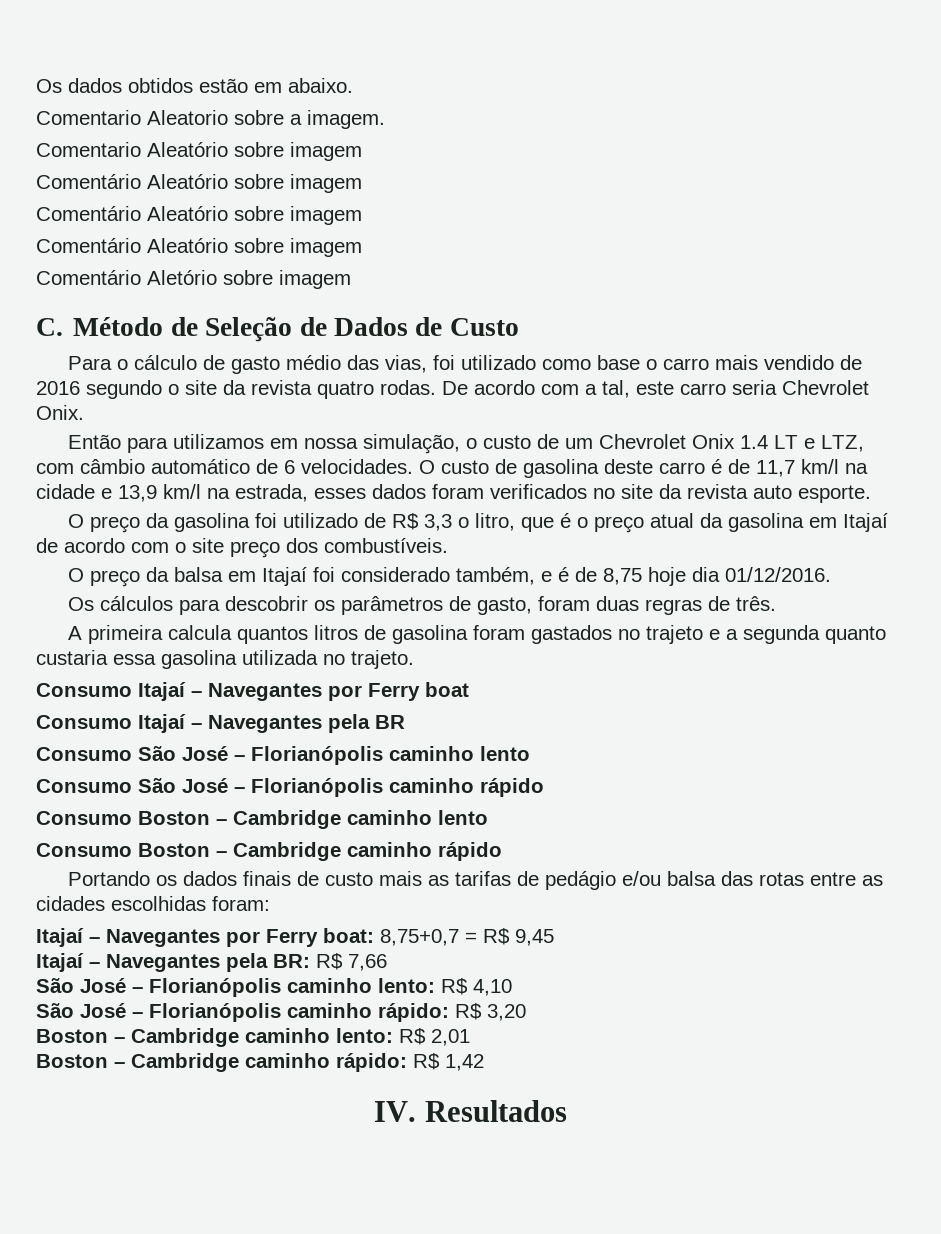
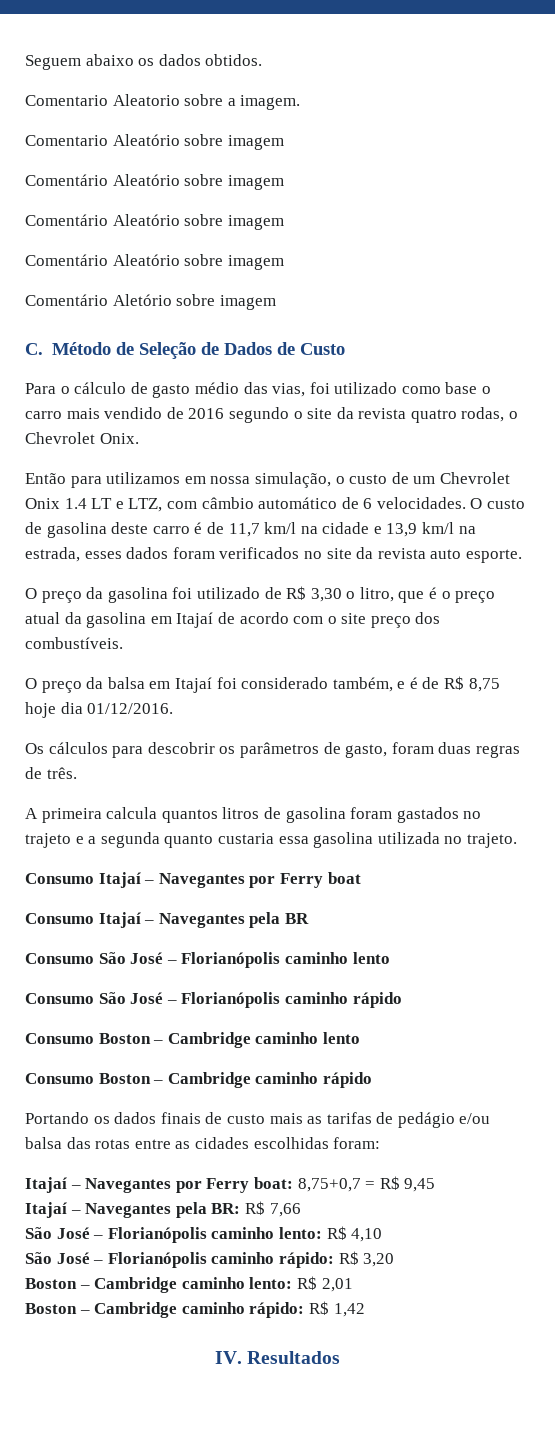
- Os dados obtidos estão em abaixo.
+ Seguem abaixo os dados obtidos.
- Para o cálculo de gasto médio das vias, foi utilizado como base o carro mais vendido de 2016 segundo o site da revista quatro rodas. De acordo com a tal, este carro seria Chevrolet Onix.
+ Para o cálculo de gasto médio das vias, foi utilizado como base o carro mais vendido de 2016 segundo o site da revista quatro rodas, o Chevrolet Onix.
- O preço da gasolina foi utilizado de R$ 3,3 o litro, que é o preço atual da gasolina em Itajaí de acordo com o site preço dos combustíveis.
+ O preço da gasolina foi utilizado de R$ 3,30 o litro, que é o preço atual da gasolina em Itajaí de acordo com o site preço dos combustíveis.
- O preço da balsa em Itajaí foi considerado também, e é de 8,75 hoje dia 01/12/2016.
+ O preço da balsa em Itajaí foi considerado também, e é de R$ 8,75 hoje dia 01/12/2016.

